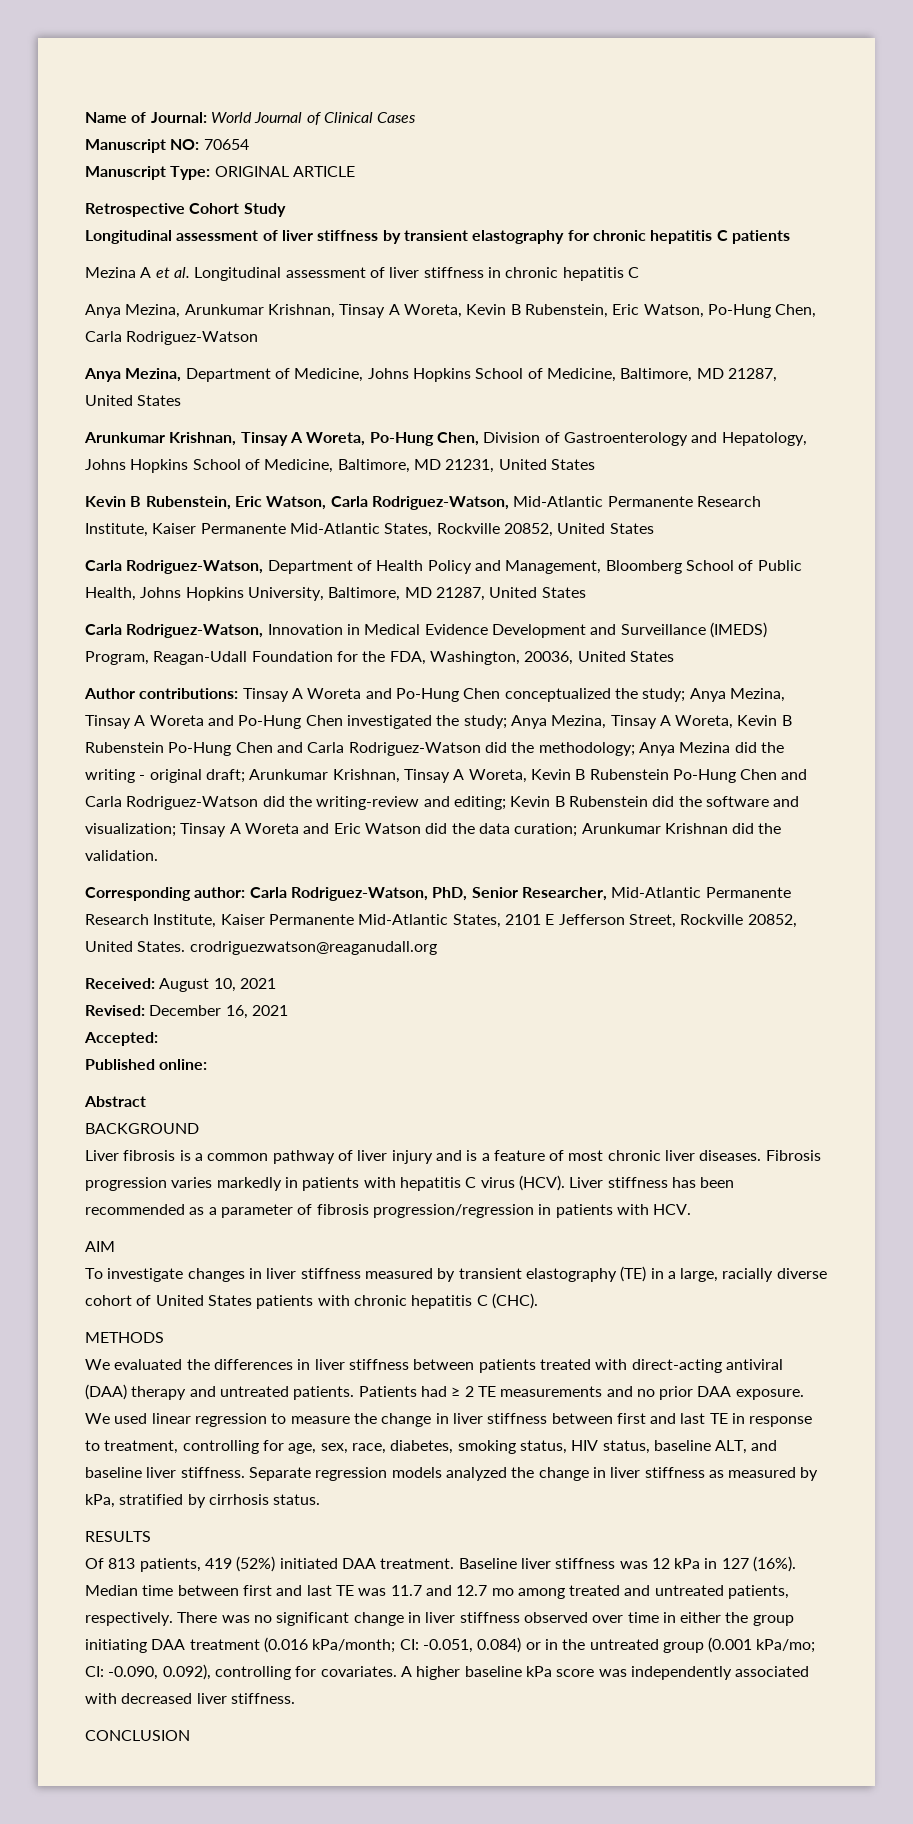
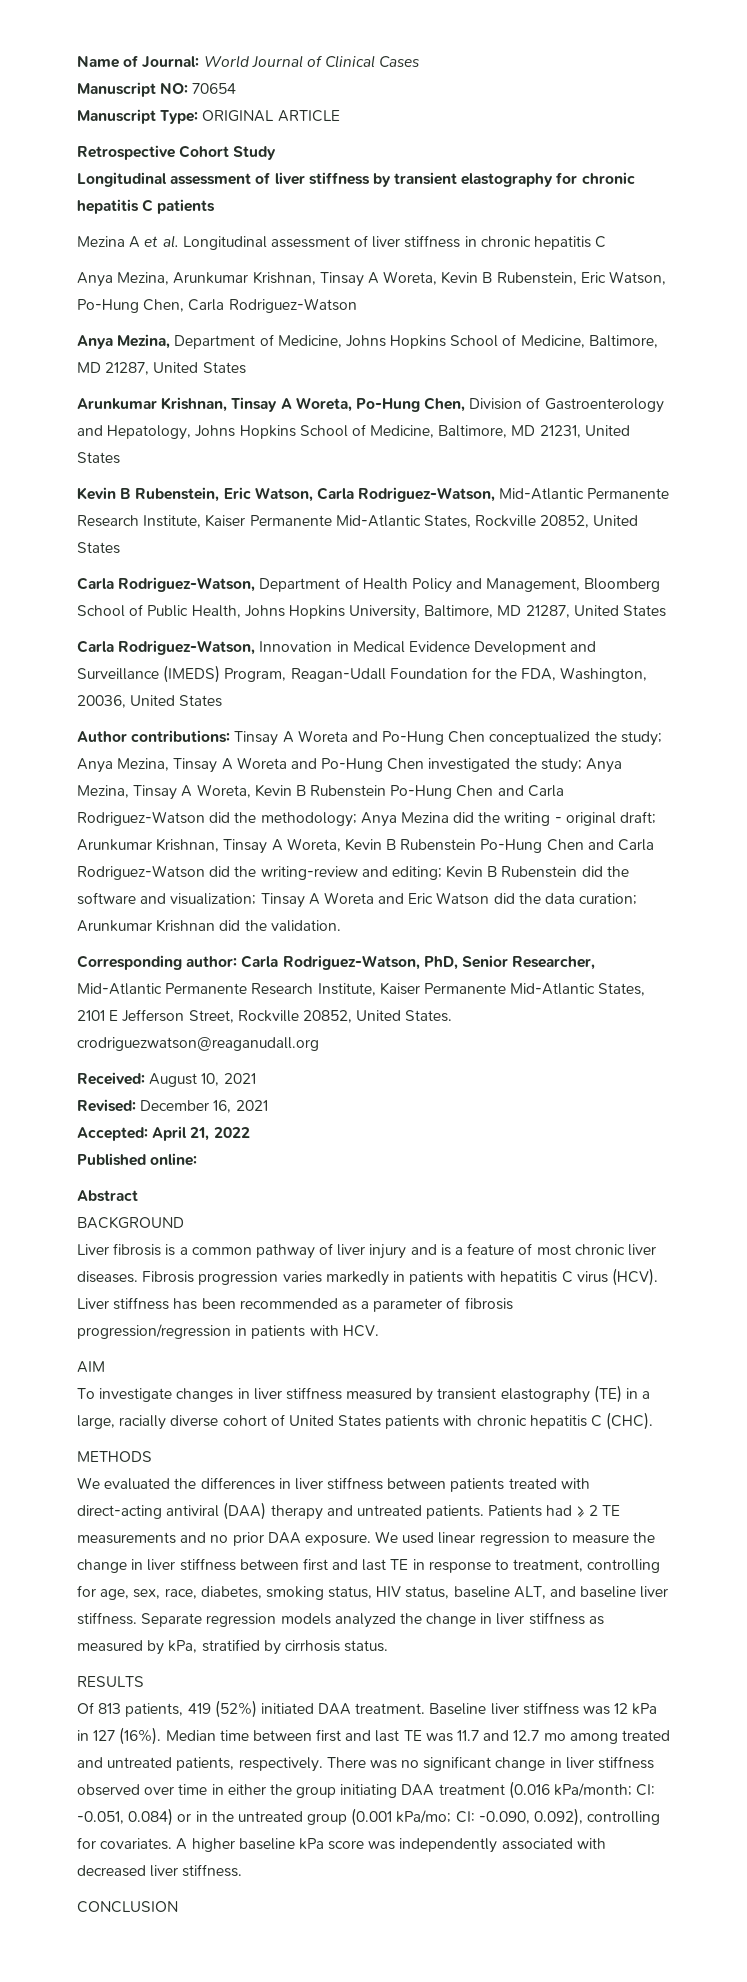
- Accepted:
+ Accepted: April 21, 2022

